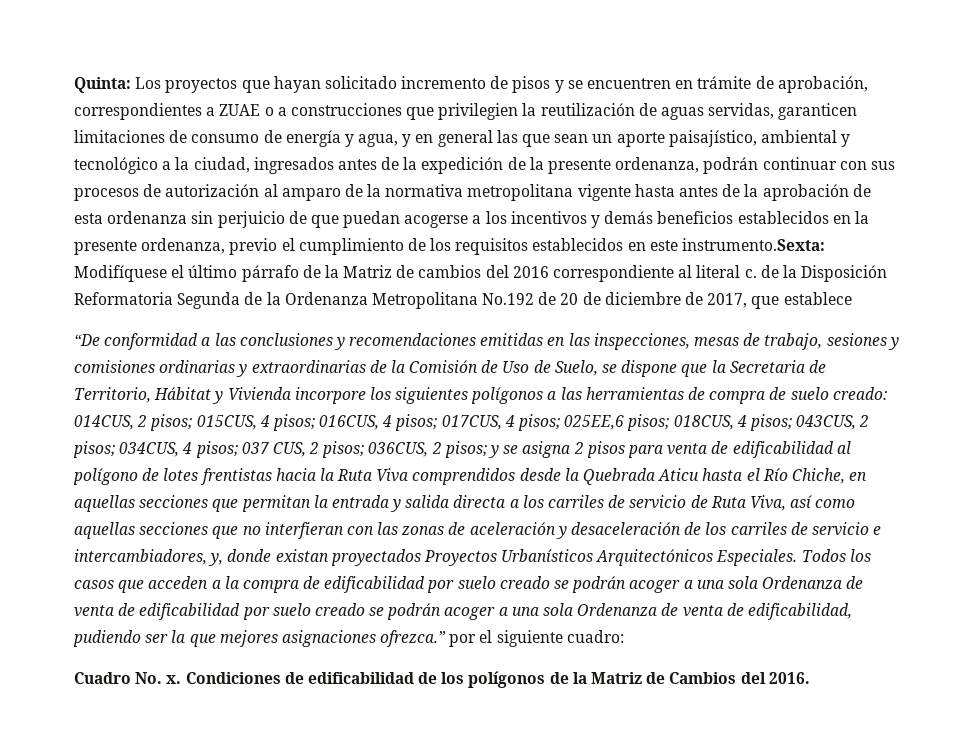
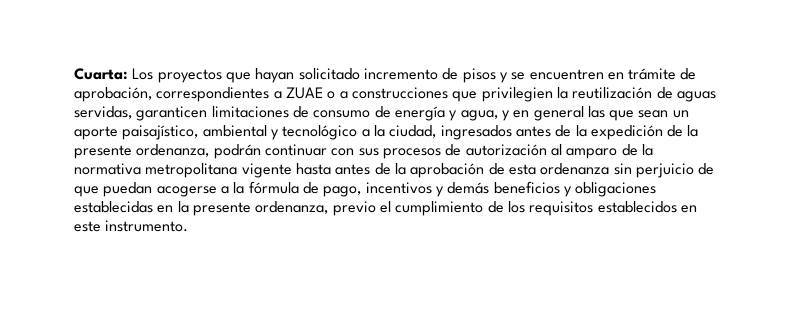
- Quinta:
+ Cuarta:
- Los proyectos que hayan solicitado incremento de pisos y se encuentren en trámite de aprobación, correspondientes a ZUAE o a construcciones que privilegien la reutilización de aguas servidas, garanticen limitaciones de consumo de energía y agua, y en general las que sean un aporte paisajístico, ambiental y tecnológico a la ciudad, ingresados antes de la expedición de la presente ordenanza, podrán continuar con sus procesos de autorización al amparo de la normativa metropolitana vigente hasta antes de la aprobación de esta ordenanza sin perjuicio de que puedan acogerse a los incentivos y demás beneficios establecidos en la presente ordenanza, previo el cumplimiento de los requisitos establecidos en este instrumento.Sexta: Modifíquese el último párrafo de la Matriz de cambios del 2016 correspondiente al literal c. de la Disposición Reformatoria Segunda de la Ordenanza Metropolitana No.192 de 20 de diciembre de 2017, que establece
- “De conformidad a las conclusiones y recomendaciones emitidas en las inspecciones, mesas de trabajo, sesiones y comisiones ordinarias y extraordinarias de la Comisión de Uso de Suelo, se dispone que la Secretaria de Territorio, Hábitat y Vivienda incorpore los siguientes polígonos a las herramientas de compra de suelo creado: 014CUS, 2 pisos; 015CUS, 4 pisos; 016CUS, 4 pisos; 017CUS, 4 pisos; 025EE,6 pisos; 018CUS, 4 pisos; 043CUS, 2 pisos; 034CUS, 4 pisos; 037 CUS, 2 pisos; 036CUS, 2 pisos; y se asigna 2 pisos para venta de edificabilidad al polígono de lotes frentistas hacia la Ruta Viva comprendidos desde la Quebrada Aticu hasta el Río Chiche, en aquellas secciones que permitan la entrada y salida directa a los carriles de servicio de Ruta Viva, así como aquellas secciones que no interfieran con las zonas de aceleración y desaceleración de los carriles de servicio e intercambiadores, y, donde existan proyectados Proyectos Urbanísticos Arquitectónicos Especiales. Todos los casos que acceden a la compra de edificabilidad por suelo creado se podrán acoger a una sola Ordenanza de venta de edificabilidad por suelo creado se podrán acoger a una sola Ordenanza de venta de edificabilidad, pudiendo ser la que mejores asignaciones ofrezca.” por el siguiente cuadro:
- Cuadro No. x. Condiciones de edificabilidad de los polígonos de la Matriz de Cambios del 2016.
+ Los proyectos que hayan solicitado incremento de pisos y se encuentren en trámite de aprobación, correspondientes a ZUAE o a construcciones que privilegien la reutilización de aguas servidas, garanticen limitaciones de consumo de energía y agua, y en general las que sean un aporte paisajístico, ambiental y tecnológico a la ciudad, ingresados antes de la expedición de la presente ordenanza, podrán continuar con sus procesos de autorización al amparo de la normativa metropolitana vigente hasta antes de la aprobación de esta ordenanza sin perjuicio de que puedan acogerse a la fórmula de pago, incentivos y demás beneficios y obligaciones establecidas en la presente ordenanza, previo el cumplimiento de los requisitos establecidos en este instrumento.

